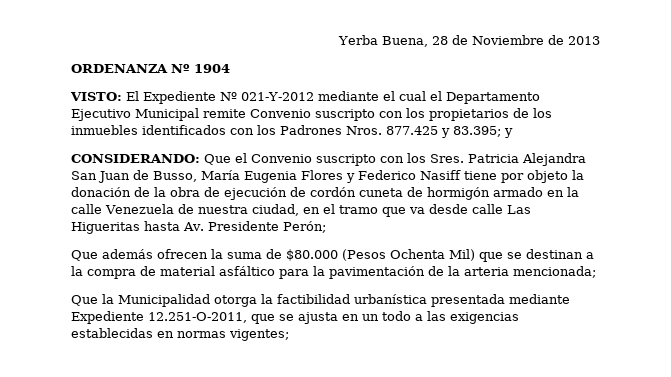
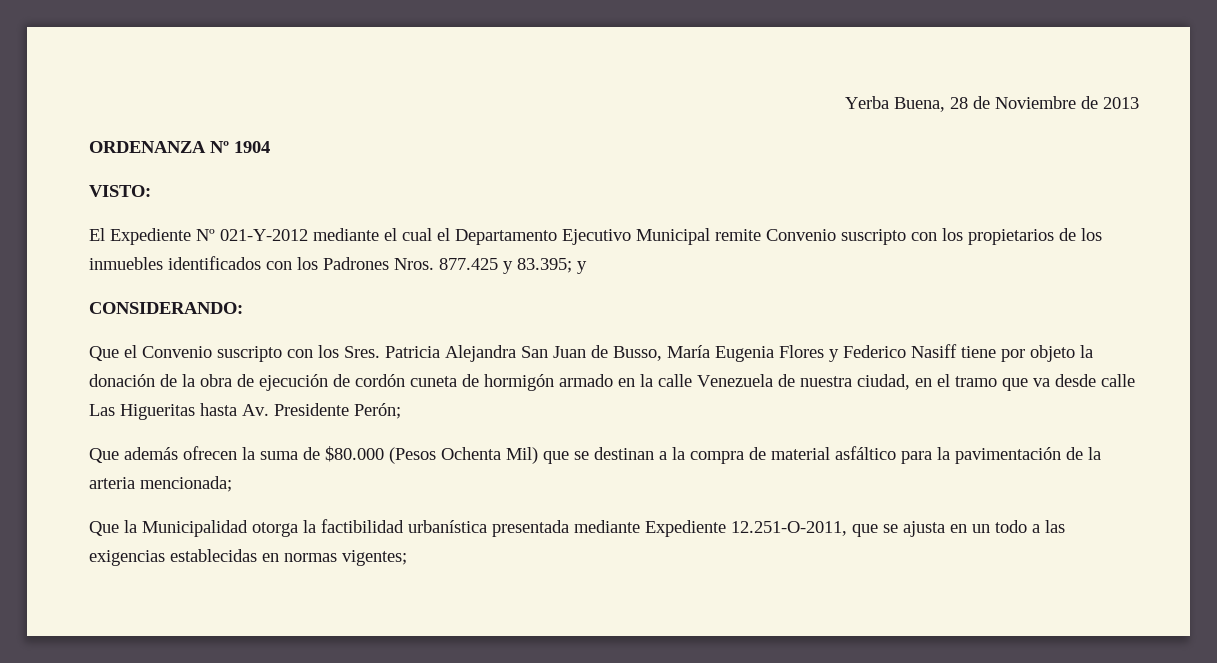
- VISTO: El Expediente Nº 021-Y-2012 mediante el cual el Departamento Ejecutivo Municipal remite Convenio suscripto con los propietarios de los inmuebles identificados con los Padrones Nros.
+ VISTO:
+ El Expediente Nº 021-Y-2012 mediante el cual el Departamento Ejecutivo Municipal remite Convenio suscripto con los propietarios de los inmuebles identificados con los Padrones Nros.
- CONSIDERANDO: Que el Convenio suscripto con los Sres.
+ CONSIDERANDO:
+ Que el Convenio suscripto con los Sres.

